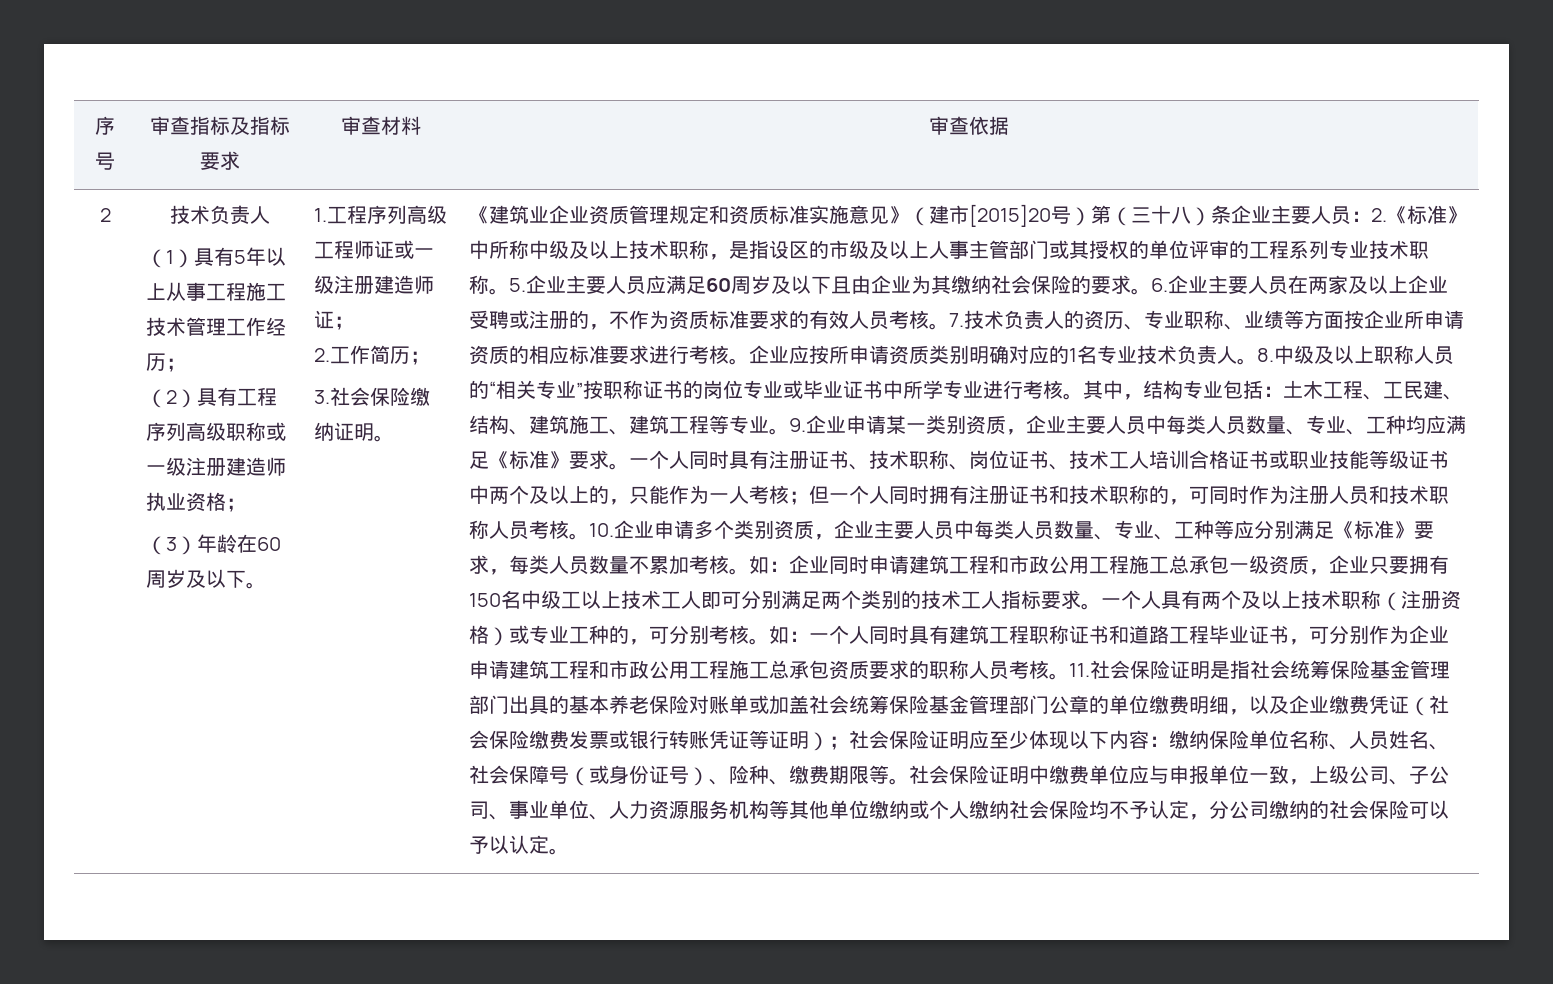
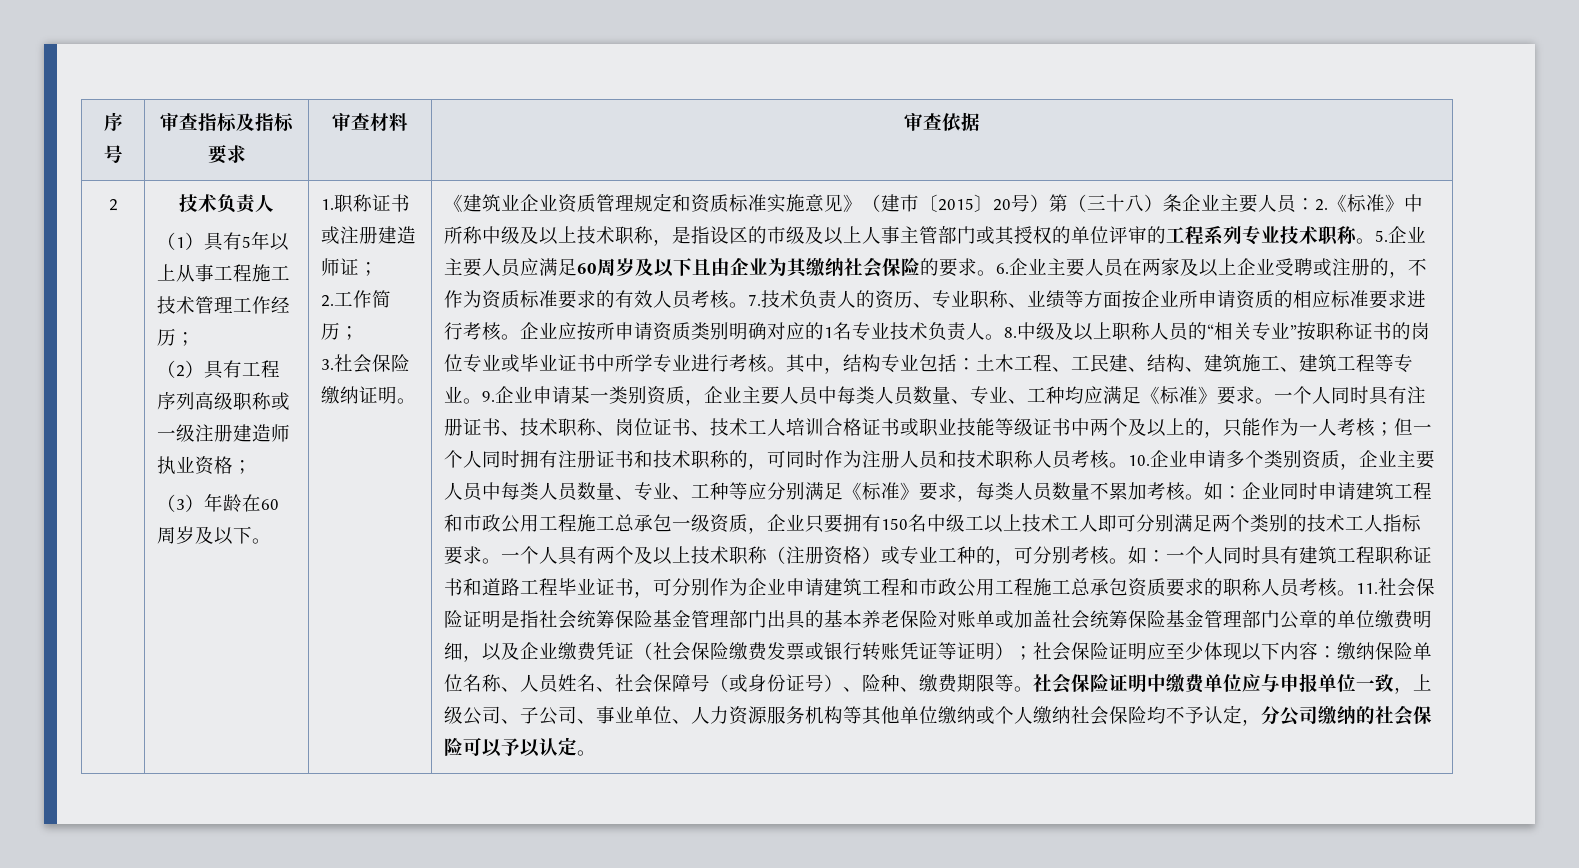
- 1.工程序列高级工程师证或一级注册建造师证；
+ 1.职称证书或注册建造师证；
- 《建筑业企业资质管理规定和资质标准实施意见》（建市[2015]20号）第（三十八）条企业主要人员：2.《标准》中所称中级及以上技术职称，是指设区的市级及以上人事主管部门或其授权的单位评审的工程系列专业技术职称。
+ 《建筑业企业资质管理规定和资质标准实施意见》（建市〔2015〕20号）第（三十八）条企业主要人员：2.《标准》中所称中级及以上技术职称，是指设区的市级及以上人事主管部门或其授权的单位评审的工程系列专业技术职称。

